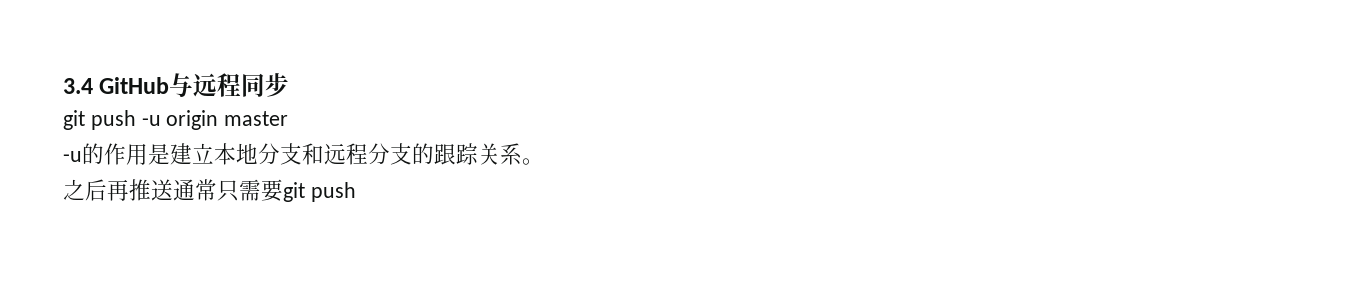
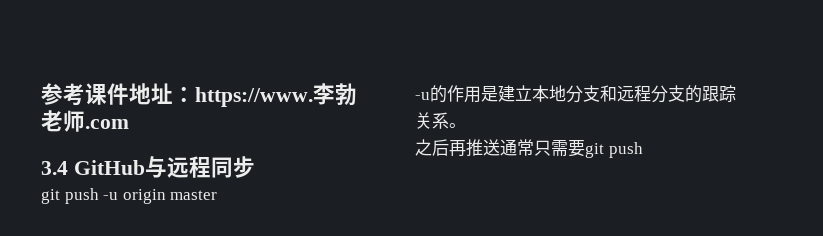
+ 参考课件地址：https://www.李勃老师.com

